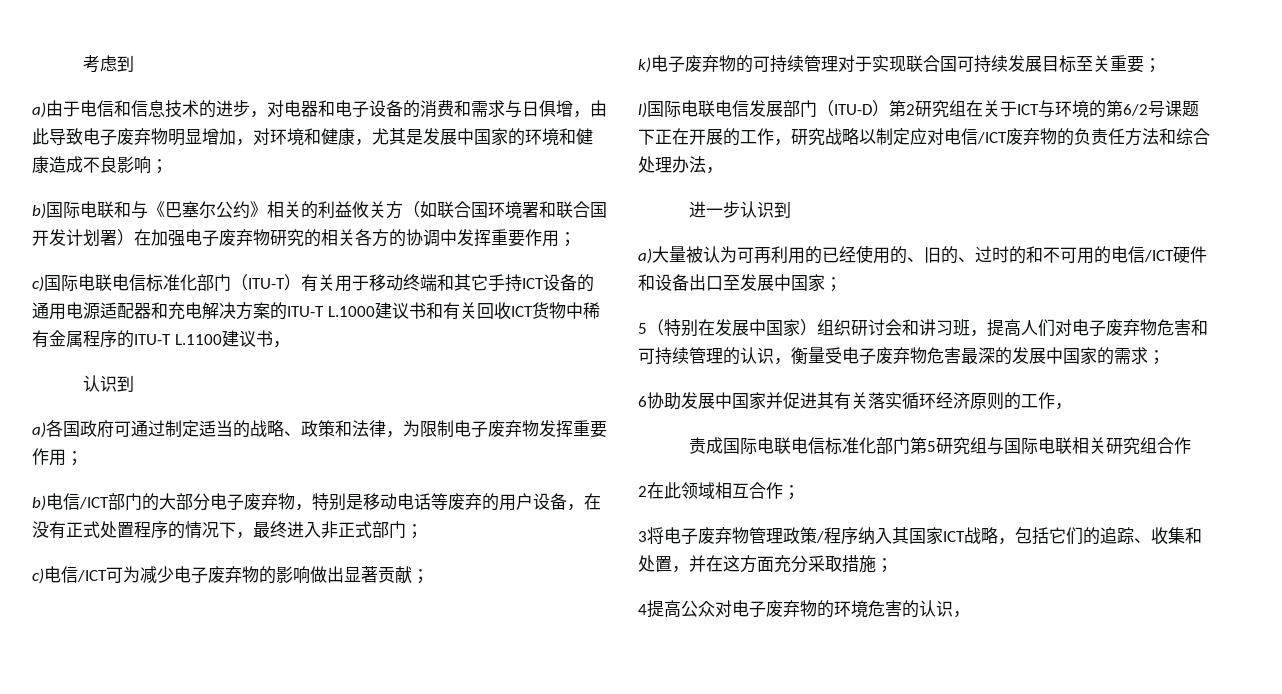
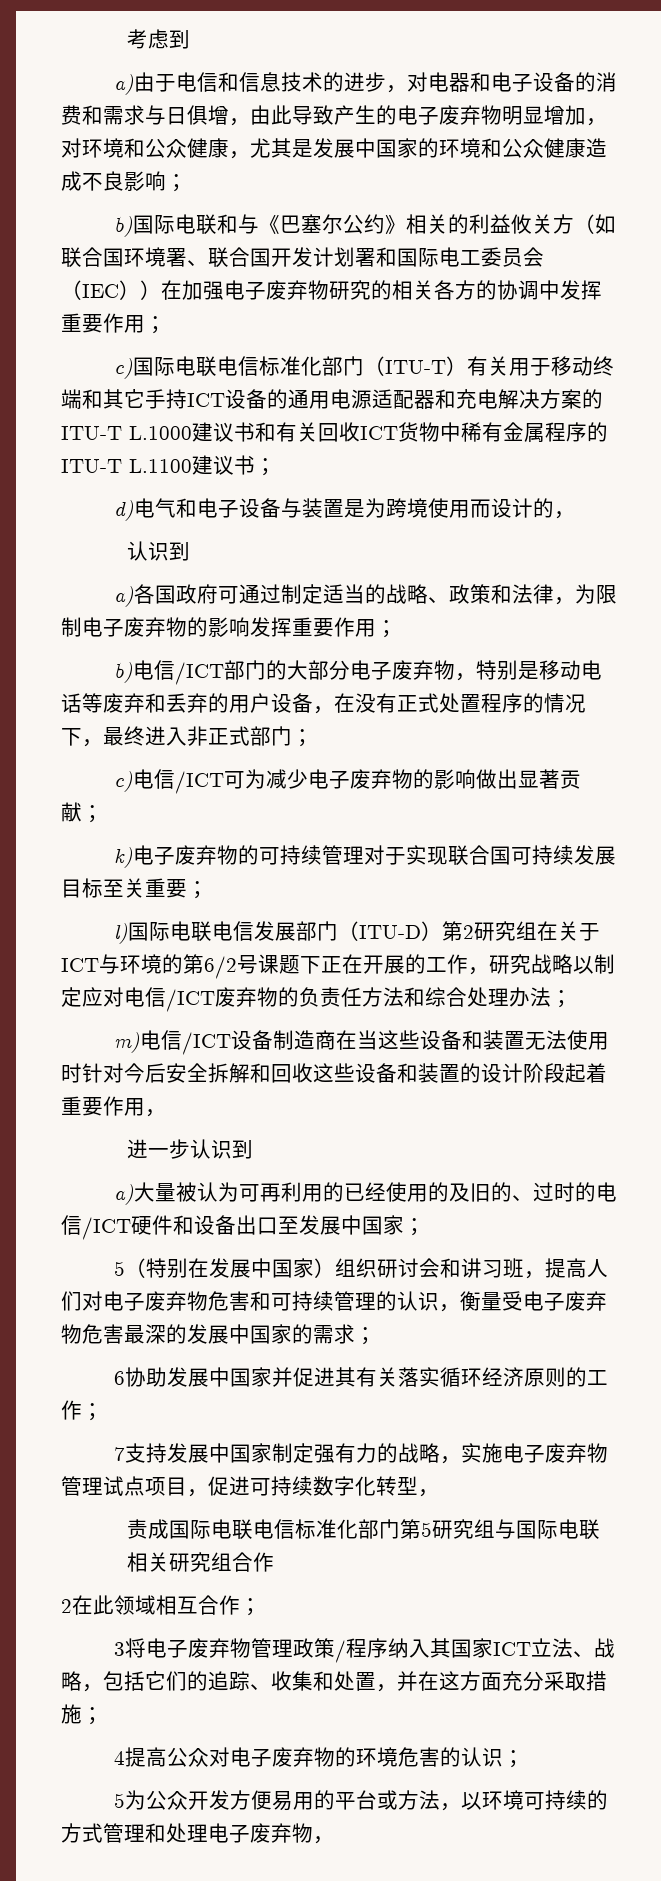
- a)由于电信和信息技术的进步，对电器和电子设备的消费和需求与日俱增，由此导致电子废弃物明显增加，对环境和健康，尤其是发展中国家的环境和健康造成不良影响；
+ a)由于电信和信息技术的进步，对电器和电子设备的消费和需求与日俱增，由此导致产生的电子废弃物明显增加，对环境和公众健康，尤其是发展中国家的环境和公众健康造成不良影响；
- b)国际电联和与《巴塞尔公约》相关的利益攸关方（如联合国环境署和联合国开发计划署）在加强电子废弃物研究的相关各方的协调中发挥重要作用；
+ b)国际电联和与《巴塞尔公约》相关的利益攸关方（如联合国环境署、联合国开发计划署和国际电工委员会（IEC））在加强电子废弃物研究的相关各方的协调中发挥重要作用；
- c)国际电联电信标准化部门（ITU-T）有关用于移动终端和其它手持ICT设备的通用电源适配器和充电解决方案的ITU-T L.1000建议书和有关回收ICT货物中稀有金属程序的ITU-T L.1100建议书，
+ c)国际电联电信标准化部门（ITU-T）有关用于移动终端和其它手持ICT设备的通用电源适配器和充电解决方案的ITU-T L.1000建议书和有关回收ICT货物中稀有金属程序的ITU-T L.1100建议书；
+ d)电气和电子设备与装置是为跨境使用而设计的，
- a)各国政府可通过制定适当的战略、政策和法律，为限制电子废弃物发挥重要作用；
+ a)各国政府可通过制定适当的战略、政策和法律，为限制电子废弃物的影响发挥重要作用；
- b)电信/ICT部门的大部分电子废弃物，特别是移动电话等废弃的用户设备，在没有正式处置程序的情况下，最终进入非正式部门；
+ b)电信/ICT部门的大部分电子废弃物，特别是移动电话等废弃和丢弃的用户设备，在没有正式处置程序的情况下，最终进入非正式部门；
- l)国际电联电信发展部门（ITU-D）第2研究组在关于ICT与环境的第6/2号课题下正在开展的工作，研究战略以制定应对电信/ICT废弃物的负责任方法和综合处理办法，
+ l)国际电联电信发展部门（ITU-D）第2研究组在关于ICT与环境的第6/2号课题下正在开展的工作，研究战略以制定应对电信/ICT废弃物的负责任方法和综合处理办法；
+ m)电信/ICT设备制造商在当这些设备和装置无法使用时针对今后安全拆解和回收这些设备和装置的设计阶段起着重要作用，
- a)大量被认为可再利用的已经使用的、旧的、过时的和不可用的电信/ICT硬件和设备出口至发展中国家；
+ a)大量被认为可再利用的已经使用的及旧的、过时的电信/ICT硬件和设备出口至发展中国家；
- 6协助发展中国家并促进其有关落实循环经济原则的工作，
+ 6协助发展中国家并促进其有关落实循环经济原则的工作；
+ 7支持发展中国家制定强有力的战略，实施电子废弃物管理试点项目，促进可持续数字化转型，
- 3将电子废弃物管理政策/程序纳入其国家ICT战略，包括它们的追踪、收集和处置，并在这方面充分采取措施；
+ 3将电子废弃物管理政策/程序纳入其国家ICT立法、战略，包括它们的追踪、收集和处置，并在这方面充分采取措施；
- 4提高公众对电子废弃物的环境危害的认识，
+ 4提高公众对电子废弃物的环境危害的认识；
+ 5为公众开发方便易用的平台或方法，以环境可持续的方式管理和处理电子废弃物，

